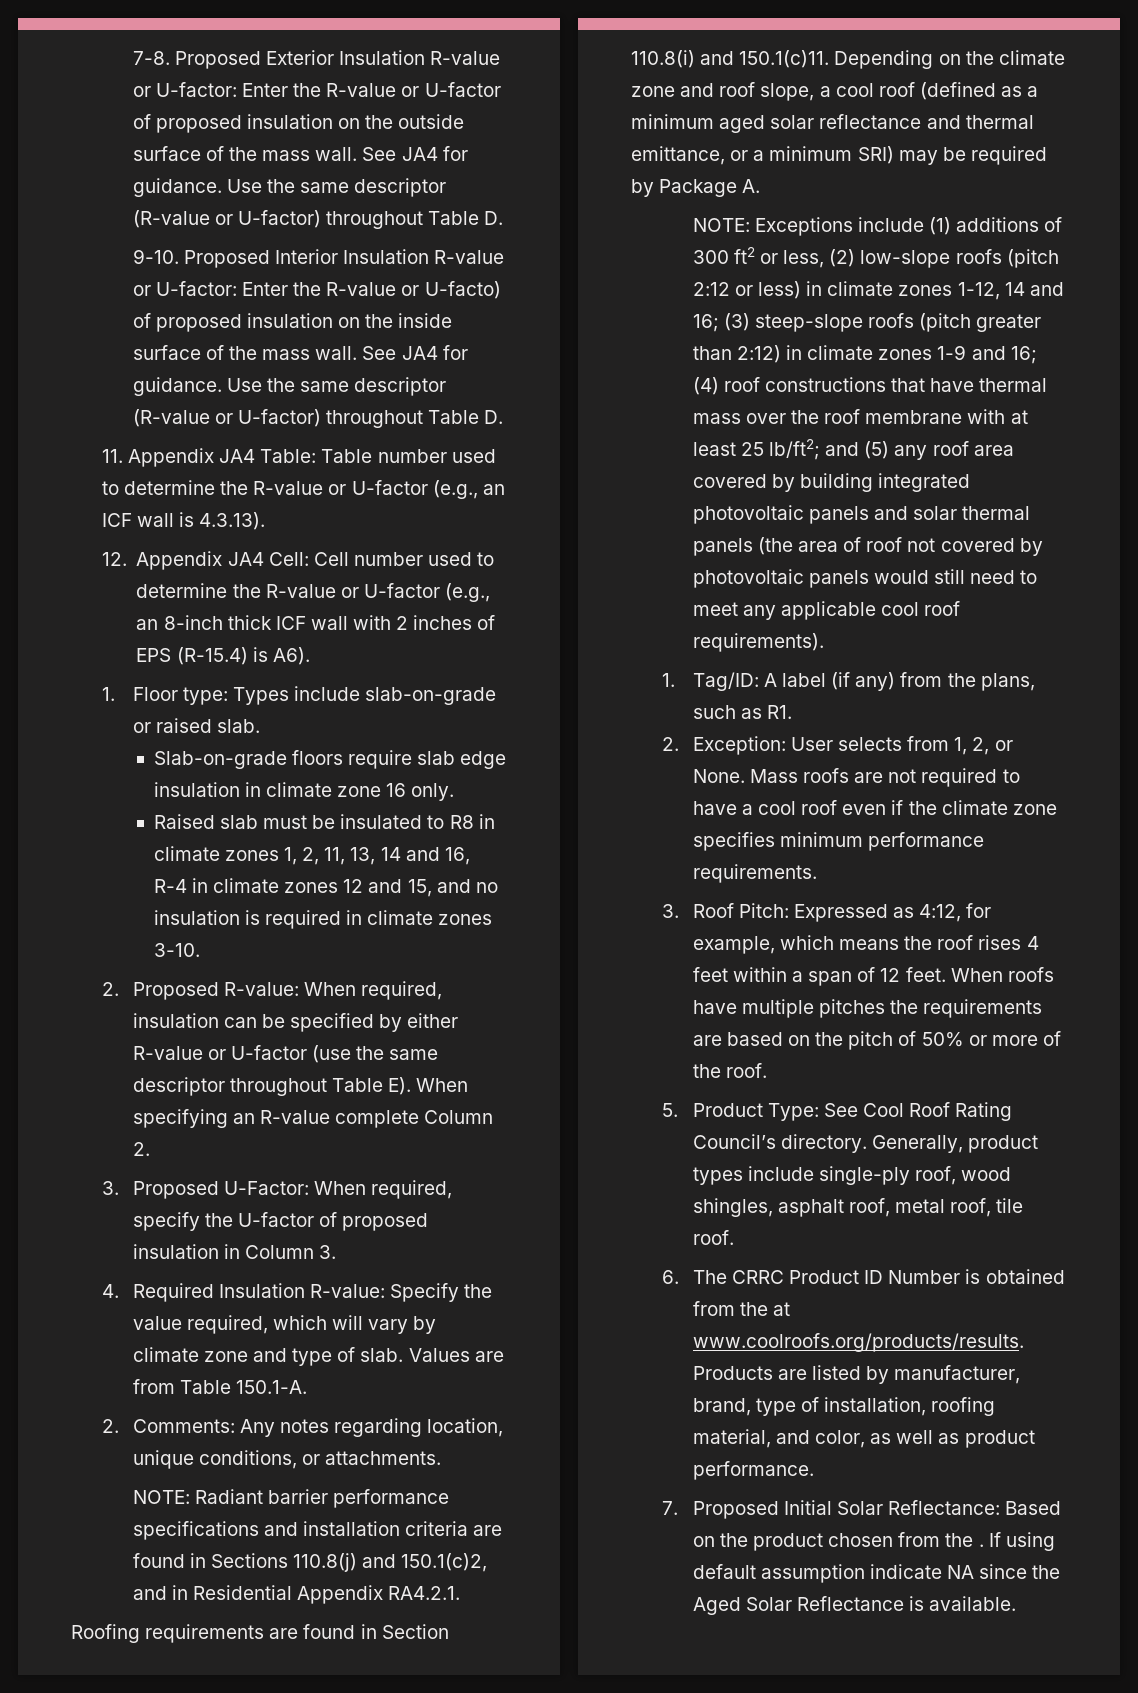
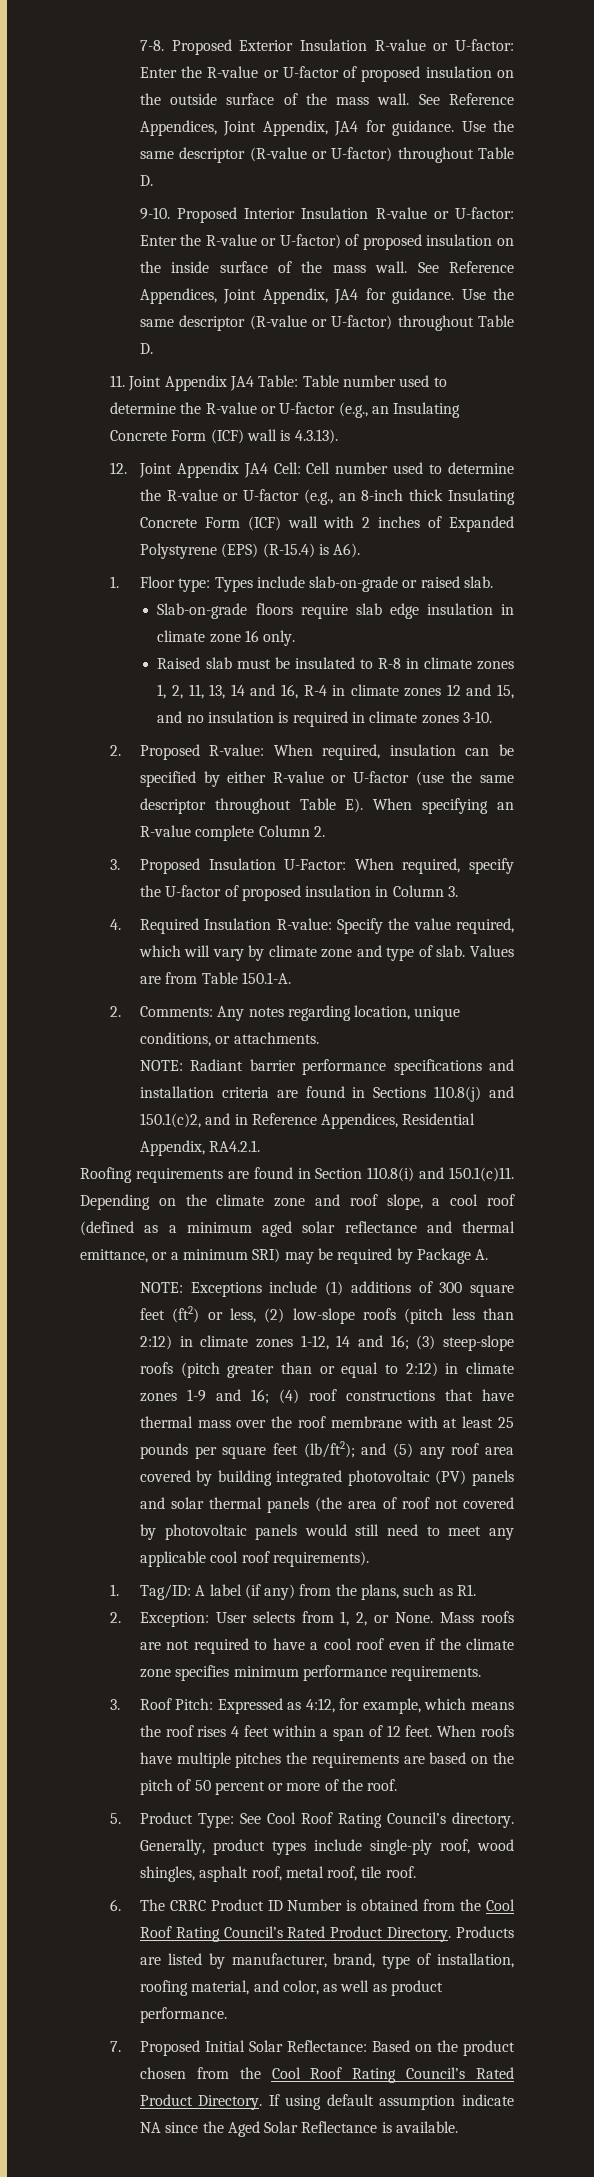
- Proposed Exterior Insulation R-value or U-factor: Enter the R-value or U-factor of proposed insulation on the outside surface of the mass wall. See JA4 for guidance.
+ Proposed Exterior Insulation R-value or U-factor: Enter the R-value or U-factor of proposed insulation on the outside surface of the mass wall. See Reference Appendices, Joint Appendix, JA4 for guidance.
- Proposed Interior Insulation R-value or U-factor: Enter the R-value or U-facto) of proposed insulation on the inside surface of the mass wall. See JA4 for guidance.
+ Proposed Interior Insulation R-value or U-factor: Enter the R-value or U-factor) of proposed insulation on the inside surface of the mass wall. See Reference Appendices, Joint Appendix, JA4 for guidance.
- 11. Appendix JA4 Table: Table number used to determine the R-value or U-factor (e.g., an ICF wall is 4.3.13).
+ 11. Joint Appendix JA4 Table: Table number used to determine the R-value or U-factor (e.g., an Insulating Concrete Form (ICF) wall is 4.3.13).
- 12. Appendix JA4 Cell: Cell number used to determine the R-value or U-factor (e.g., an 8-inch thick ICF wall with 2 inches of EPS (R-15.4) is A6).
+ 12. Joint Appendix JA4 Cell: Cell number used to determine the R-value or U-factor (e.g., an 8-inch thick Insulating Concrete Form (ICF) wall with 2 inches of Expanded Polystyrene (EPS) (R-15.4) is A6).
- Raised slab must be insulated to R8 in climate zones 1, 2, 11, 13, 14 and 16, R-4 in climate zones 12 and 15, and no insulation is required in climate zones 3-10.
+ Raised slab must be insulated to R-8 in climate zones 1, 2, 11, 13, 14 and 16, R-4 in climate zones 12 and 15, and no insulation is required in climate zones 3-10.
- 3. Proposed U-Factor: When required, specify the U-factor of proposed insulation in Column 3.
+ 3. Proposed Insulation U-Factor: When required, specify the U-factor of proposed insulation in Column 3.
- NOTE: Radiant barrier performance specifications and installation criteria are found in Sections 110.8(j) and 150.1(c)2, and in Residential Appendix RA4.2.1.
+ NOTE: Radiant barrier performance specifications and installation criteria are found in Sections 110.8(j) and 150.1(c)2, and in Reference Appendices, Residential Appendix, RA4.2.1.
- Exceptions include (1) additions of 300 ft2 or less, (2) low-slope roofs (pitch 2:12 or less) in climate zones 1-12, 14 and 16;
+ Exceptions include (1) additions of 300 square feet (ft2) or less, (2) low-slope roofs (pitch less than 2:12) in climate zones 1-12, 14 and 16;
- (3) steep-slope roofs (pitch greater than 2:12) in climate zones 1-9 and 16;
+ (3) steep-slope roofs (pitch greater than or equal to 2:12) in climate zones 1-9 and 16;
- (4) roof constructions that have thermal mass over the roof membrane with at least 25 lb/ft2;
+ (4) roof constructions that have thermal mass over the roof membrane with at least 25 pounds per square feet (lb/ft2);
- and (5) any roof area covered by building integrated photovoltaic panels and solar thermal panels (the area of roof not covered by photovoltaic panels would still need to meet any applicable cool roof requirements).
+ and (5) any roof area covered by building integrated photovoltaic (PV) panels and solar thermal panels (the area of roof not covered by photovoltaic panels would still need to meet any applicable cool roof requirements).
- When roofs have multiple pitches the requirements are based on the pitch of 50% or more of the roof.
+ When roofs have multiple pitches the requirements are based on the pitch of 50 percent or more of the roof.
- 6. The CRRC Product ID Number is obtained from the at www.coolroofs.org/products/results. Products are listed by manufacturer, brand, type of installation, roofing material, and color, as well as product performance.
+ 6. The CRRC Product ID Number is obtained from the Cool Roof Rating Council’s Rated Product Directory. Products are listed by manufacturer, brand, type of installation, roofing material, and color, as well as product performance.
- 7. Proposed Initial Solar Reflectance: Based on the product chosen from the .
+ 7. Proposed Initial Solar Reflectance: Based on the product chosen from the Cool Roof Rating Council’s Rated Product Directory.

